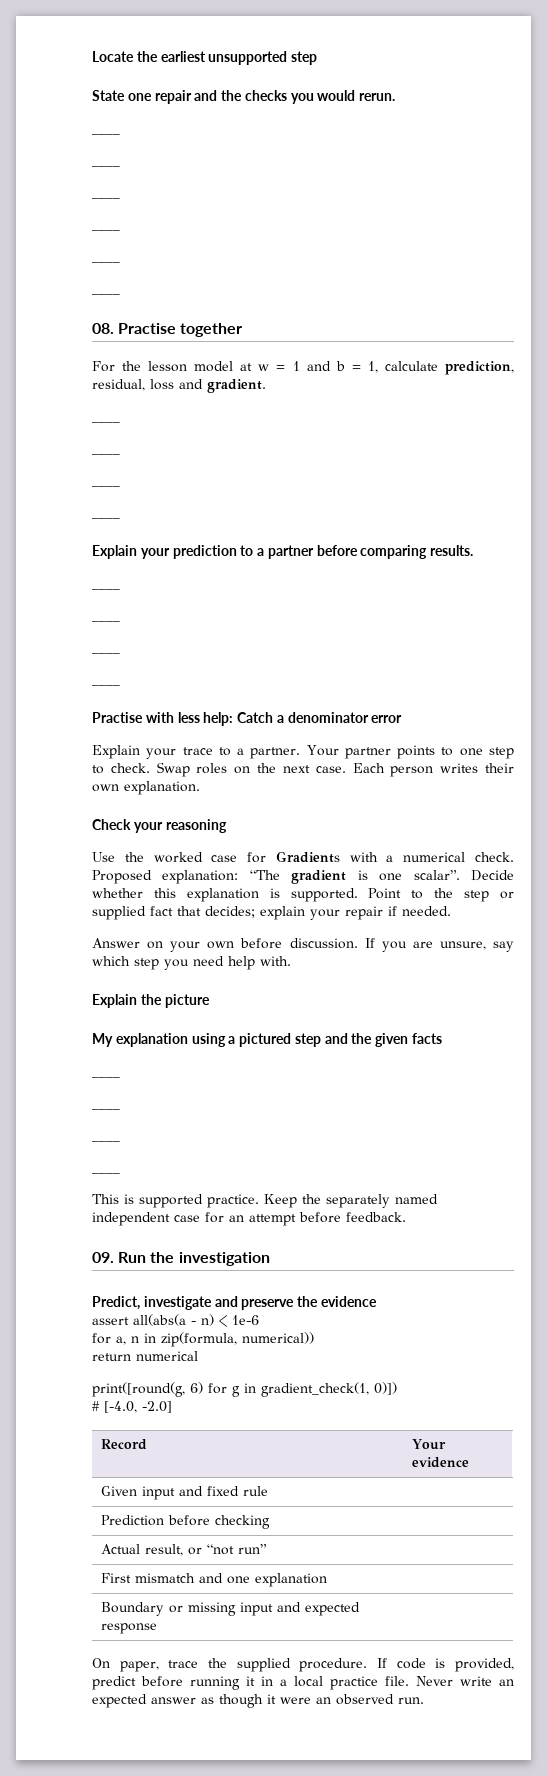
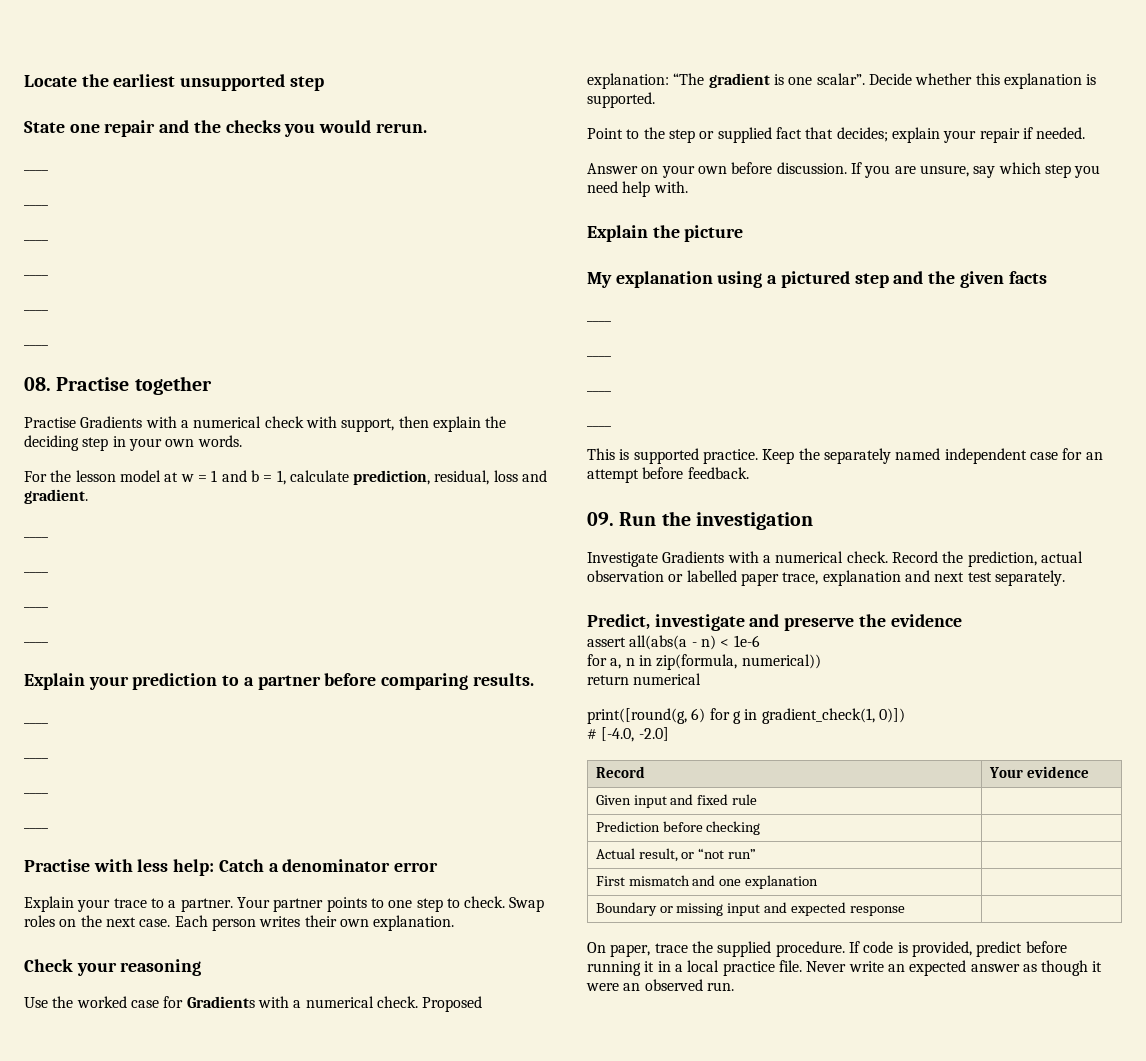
+ Practise Gradients with a numerical check with support, then explain the deciding step in your own words.
- Decide whether this explanation is supported. Point to the step or supplied fact that decides; explain your repair if needed.
+ Decide whether this explanation is supported.
+ Point to the step or supplied fact that decides; explain your repair if needed.
+ Investigate Gradients with a numerical check. Record the prediction, actual observation or labelled paper trace, explanation and next test separately.

